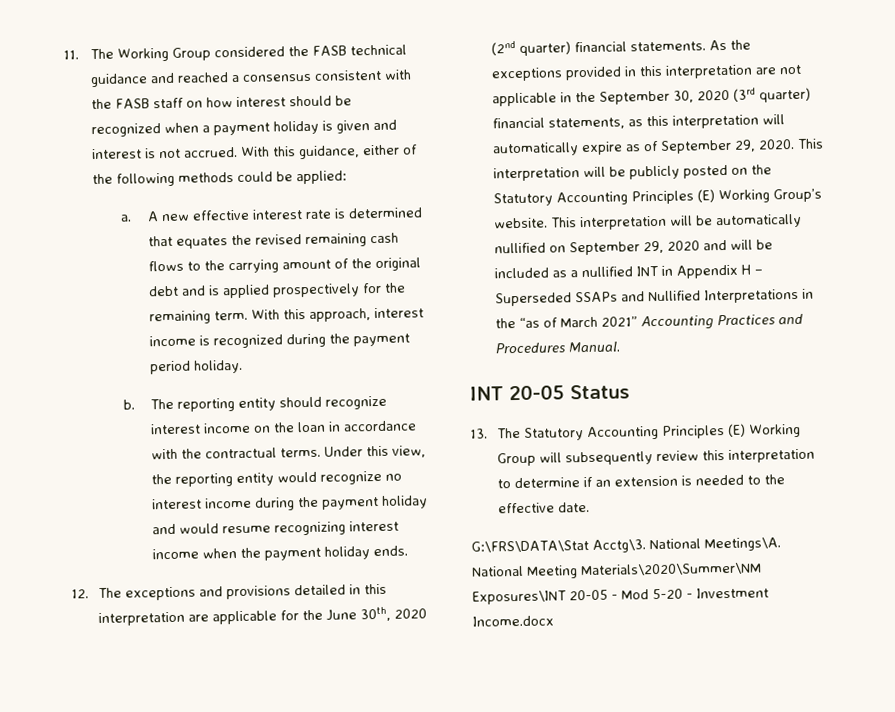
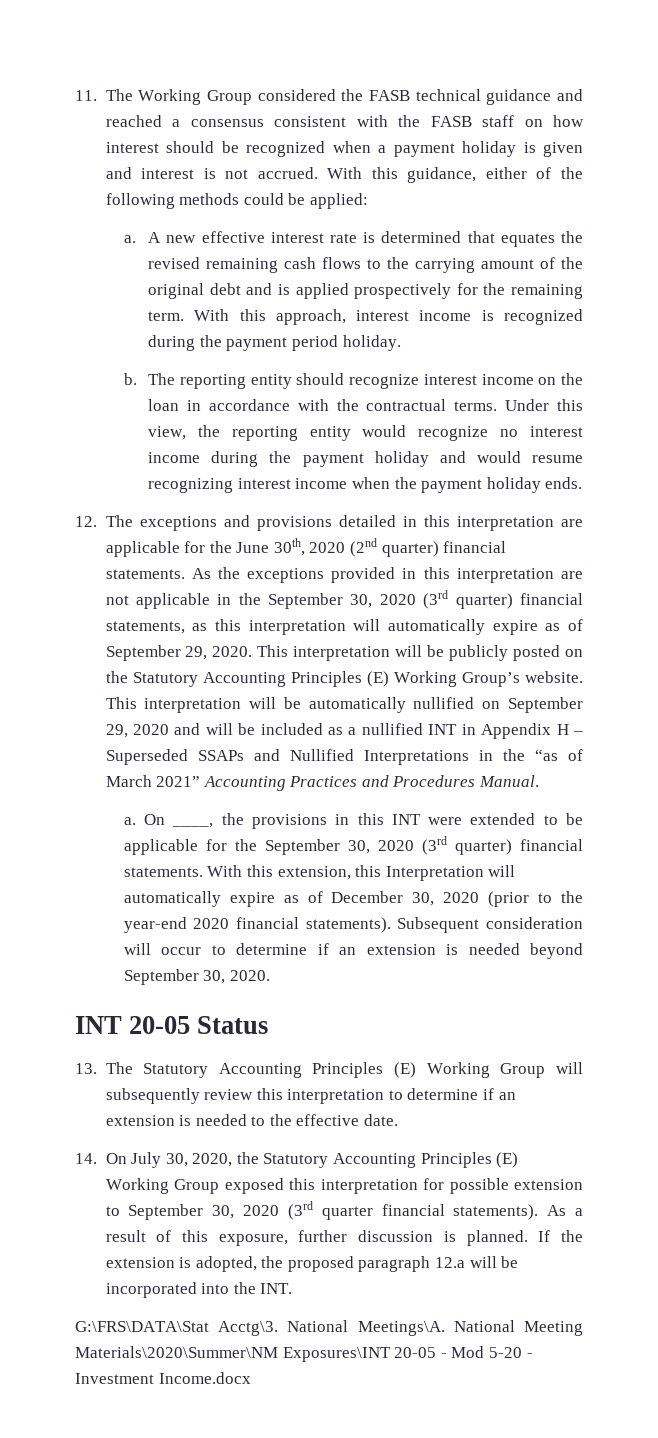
+ a. On ____, the provisions in this INT were extended to be applicable for the September 30, 2020 (3rd quarter) financial statements. With this extension, this Interpretation will automatically expire as of December 30, 2020 (prior to the year-end 2020 financial statements). Subsequent consideration will occur to determine if an extension is needed beyond September 30, 2020.
+ 14. On July 30, 2020, the Statutory Accounting Principles (E) Working Group exposed this interpretation for possible extension to September 30, 2020 (3rd quarter financial statements). As a result of this exposure, further discussion is planned. If the extension is adopted, the proposed paragraph 12.a will be incorporated into the INT.

